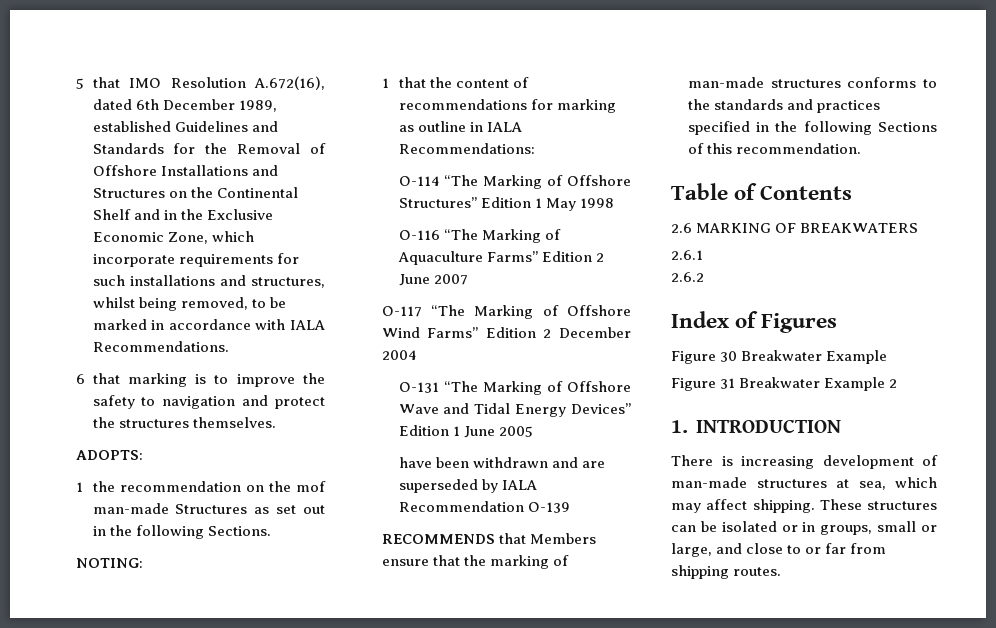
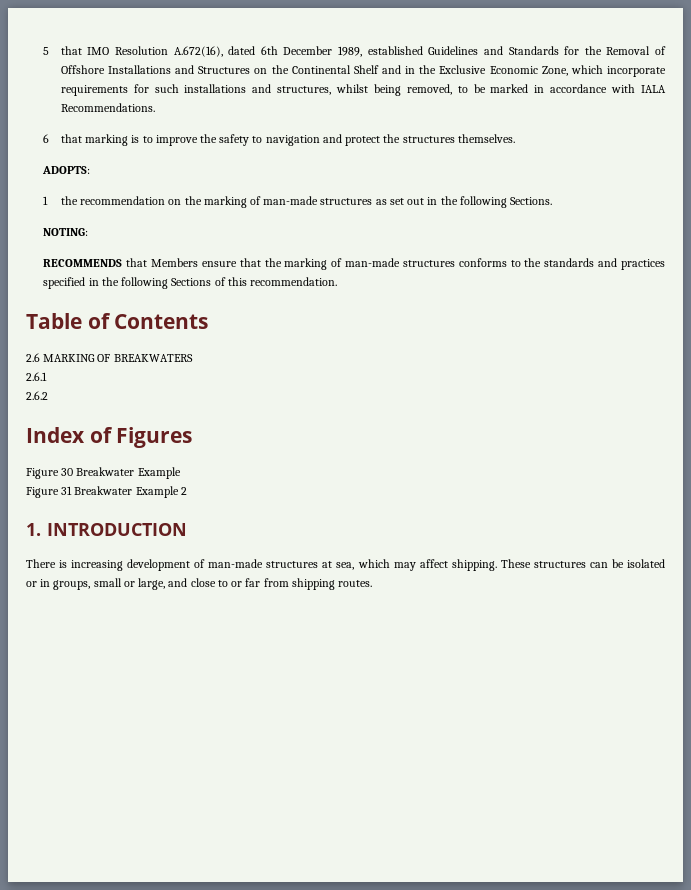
- 1 the recommendation on the mof man-made Structures as set out in the following Sections.
+ 1 the recommendation on the marking of man-made structures as set out in the following Sections.
- 1 that the content of recommendations for marking as outline in IALA Recommendations:
- O-114 “The Marking of Offshore Structures” Edition 1 May 1998
- O-116 “The Marking of Aquaculture Farms” Edition 2 June 2007
- O-117 “The Marking of Offshore Wind Farms” Edition 2 December 2004
- O-131 “The Marking of Offshore Wave and Tidal Energy Devices” Edition 1 June 2005
- have been withdrawn and are superseded by IALA Recommendation O-139

